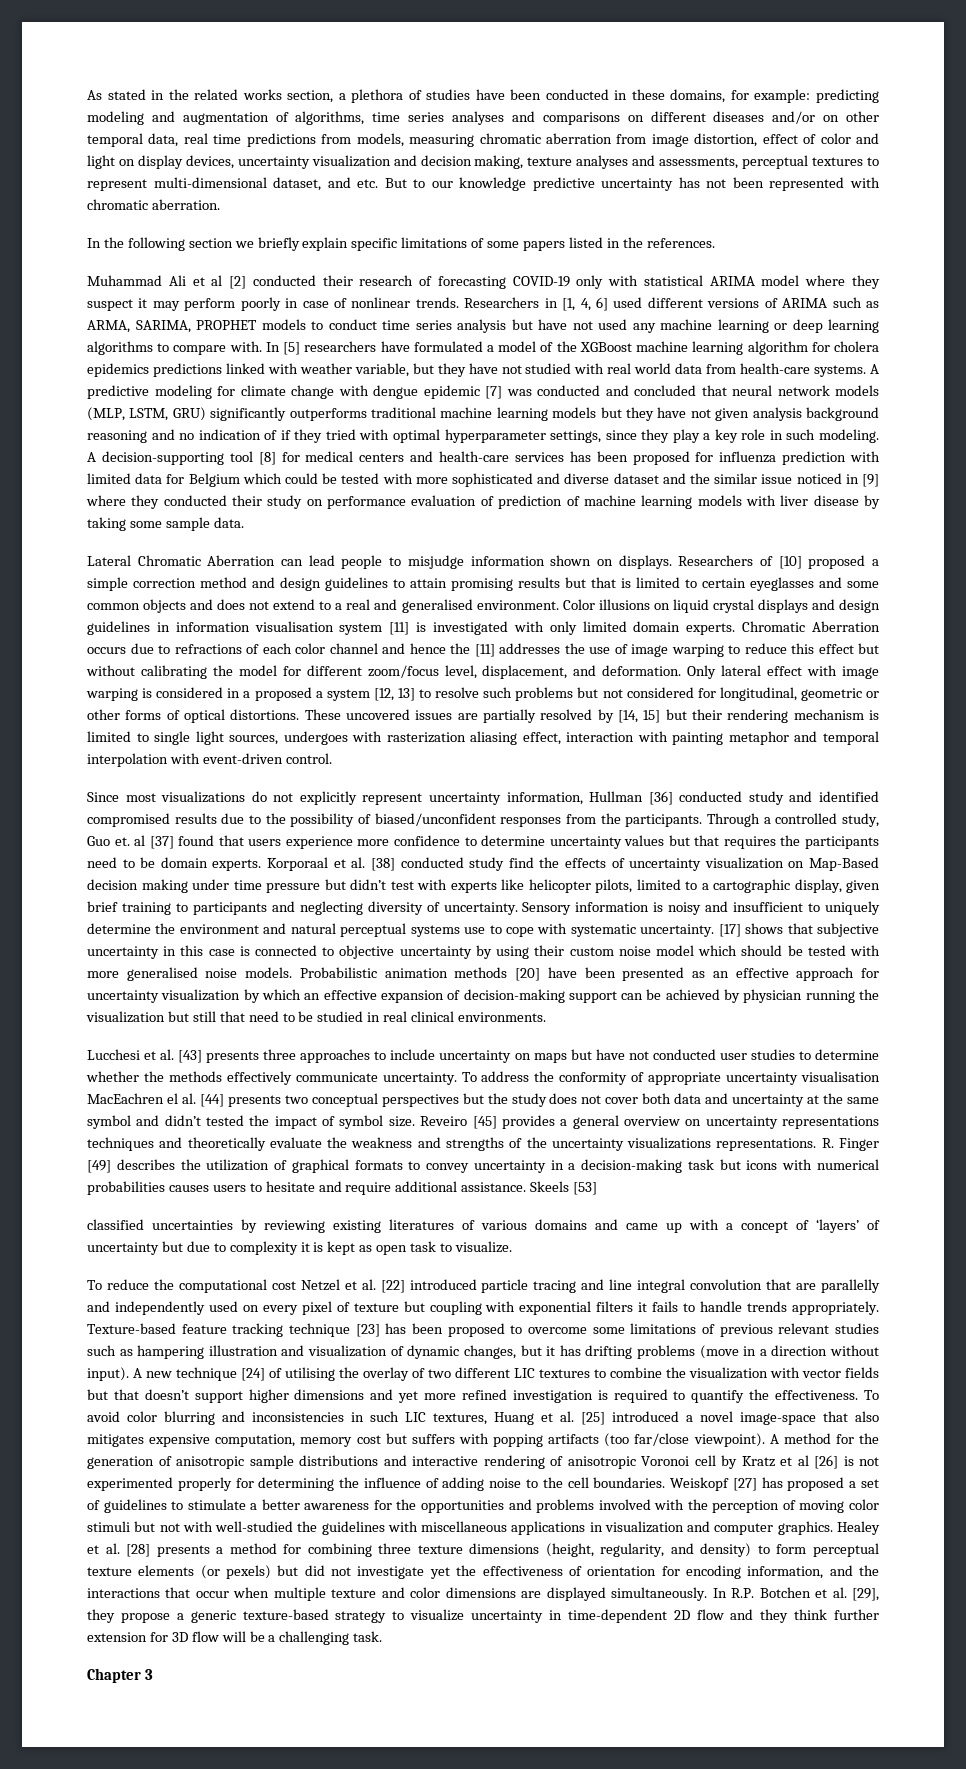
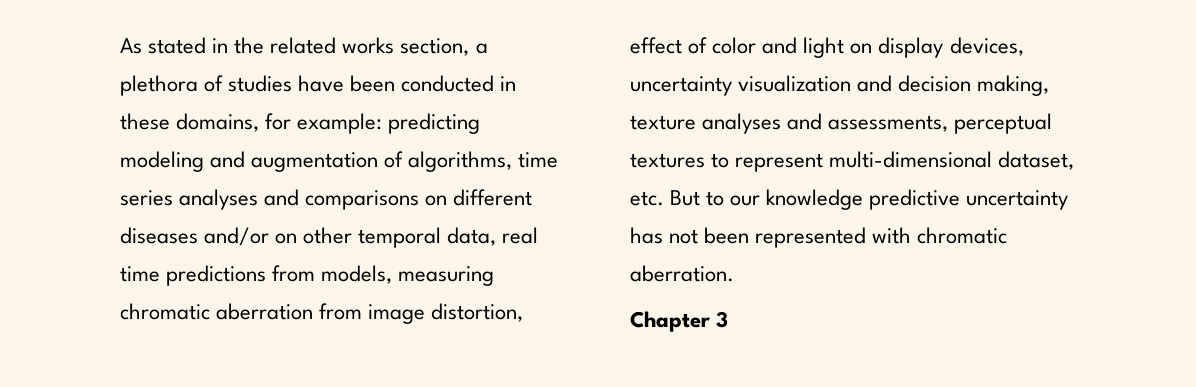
- predicting modeling and augmentation of algorithms, time series analyses and comparisons on different diseases and/or on other temporal data, real time predictions from models, measuring chromatic aberration from image distortion, effect of color and light on display devices, uncertainty visualization and decision making, texture analyses and assessments, perceptual textures to represent multi-dimensional dataset, and etc. But to our knowledge predictive uncertainty has not been represented with chromatic aberration.
+ predicting modeling and augmentation of algorithms, time series analyses and comparisons on different diseases and/or on other temporal data, real time predictions from models, measuring chromatic aberration from image distortion, effect of color and light on display devices, uncertainty visualization and decision making, texture analyses and assessments, perceptual textures to represent multi-dimensional dataset, etc. But to our knowledge predictive uncertainty has not been represented with chromatic aberration.
- In the following section we briefly explain specific limitations of some papers listed in the references.
- Muhammad Ali et al [2] conducted their research of forecasting COVID-19 only with statistical ARIMA model where they suspect it may perform poorly in case of nonlinear trends. Researchers in [1, 4, 6] used different versions of ARIMA such as ARMA, SARIMA, PROPHET models to conduct time series analysis but have not used any machine learning or deep learning algorithms to compare with. In [5] researchers have formulated a model of the XGBoost machine learning algorithm for cholera epidemics predictions linked with weather variable, but they have not studied with real world data from health-care systems. A predictive modeling for climate change with dengue epidemic [7] was conducted and concluded that neural network models (MLP, LSTM, GRU) significantly outperforms traditional machine learning models but they have not given analysis background reasoning and no indication of if they tried with optimal hyperparameter settings, since they play a key role in such modeling. A decision-supporting tool [8] for medical centers and health-care services has been proposed for influenza prediction with limited data for Belgium which could be tested with more sophisticated and diverse dataset and the similar issue noticed in [9] where they conducted their study on performance evaluation of prediction of machine learning models with liver disease by taking some sample data.
- Lateral Chromatic Aberration can lead people to misjudge information shown on displays. Researchers of [10] proposed a simple correction method and design guidelines to attain promising results but that is limited to certain eyeglasses and some common objects and does not extend to a real and generalised environment. Color illusions on liquid crystal displays and design guidelines in information visualisation system [11] is investigated with only limited domain experts. Chromatic Aberration occurs due to refractions of each color channel and hence the [11] addresses the use of image warping to reduce this effect but without calibrating the model for different zoom/focus level, displacement, and deformation. Only lateral effect with image warping is considered in a proposed a system [12, 13] to resolve such problems but not considered for longitudinal, geometric or other forms of optical distortions. These uncovered issues are partially resolved by [14, 15] but their rendering mechanism is limited to single light sources, undergoes with rasterization aliasing effect, interaction with painting metaphor and temporal interpolation with event-driven control.
- Since most visualizations do not explicitly represent uncertainty information, Hullman [36] conducted study and identified compromised results due to the possibility of biased/unconfident responses from the participants. Through a controlled study, Guo et. al [37] found that users experience more confidence to determine uncertainty values but that requires the participants need to be domain experts. Korporaal et al. [38] conducted study find the effects of uncertainty visualization on Map-Based decision making under time pressure but didn’t test with experts like helicopter pilots, limited to a cartographic display, given brief training to participants and neglecting diversity of uncertainty. Sensory information is noisy and insufficient to uniquely determine the environment and natural perceptual systems use to cope with systematic uncertainty. [17] shows that subjective uncertainty in this case is connected to objective uncertainty by using their custom noise model which should be tested with more generalised noise models. Probabilistic animation methods [20] have been presented as an effective approach for uncertainty visualization by which an effective expansion of decision-making support can be achieved by physician running the visualization but still that need to be studied in real clinical environments.
- Lucchesi et al. [43] presents three approaches to include uncertainty on maps but have not conducted user studies to determine whether the methods effectively communicate uncertainty. To address the conformity of appropriate uncertainty visualisation MacEachren el al. [44] presents two conceptual perspectives but the study does not cover both data and uncertainty at the same symbol and didn’t tested the impact of symbol size. Reveiro [45] provides a general overview on uncertainty representations techniques and theoretically evaluate the weakness and strengths of the uncertainty visualizations representations. R. Finger [49] describes the utilization of graphical formats to convey uncertainty in a decision-making task but icons with numerical probabilities causes users to hesitate and require additional assistance. Skeels [53]
- classified uncertainties by reviewing existing literatures of various domains and came up with a concept of ‘layers’ of uncertainty but due to complexity it is kept as open task to visualize.
- To reduce the computational cost Netzel et al. [22] introduced particle tracing and line integral convolution that are parallelly and independently used on every pixel of texture but coupling with exponential filters it fails to handle trends appropriately. Texture-based feature tracking technique [23] has been proposed to overcome some limitations of previous relevant studies such as hampering illustration and visualization of dynamic changes, but it has drifting problems (move in a direction without input). A new technique [24] of utilising the overlay of two different LIC textures to combine the visualization with vector fields but that doesn’t support higher dimensions and yet more refined investigation is required to quantify the effectiveness. To avoid color blurring and inconsistencies in such LIC textures, Huang et al. [25] introduced a novel image-space that also mitigates expensive computation, memory cost but suffers with popping artifacts (too far/close viewpoint). A method for the generation of anisotropic sample distributions and interactive rendering of anisotropic Voronoi cell by Kratz et al [26] is not experimented properly for determining the influence of adding noise to the cell boundaries. Weiskopf [27] has proposed a set of guidelines to stimulate a better awareness for the opportunities and problems involved with the perception of moving color stimuli but not with well-studied the guidelines with miscellaneous applications in visualization and computer graphics. Healey et al. [28] presents a method for combining three texture dimensions (height, regularity, and density) to form perceptual texture elements (or pexels) but did not investigate yet the effectiveness of orientation for encoding information, and the interactions that occur when multiple texture and color dimensions are displayed simultaneously. In R.P. Botchen et al. [29], they propose a generic texture-based strategy to visualize uncertainty in time-dependent 2D flow and they think further extension for 3D flow will be a challenging task.

